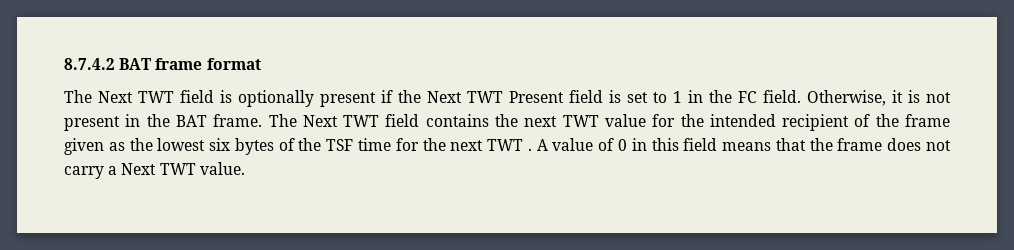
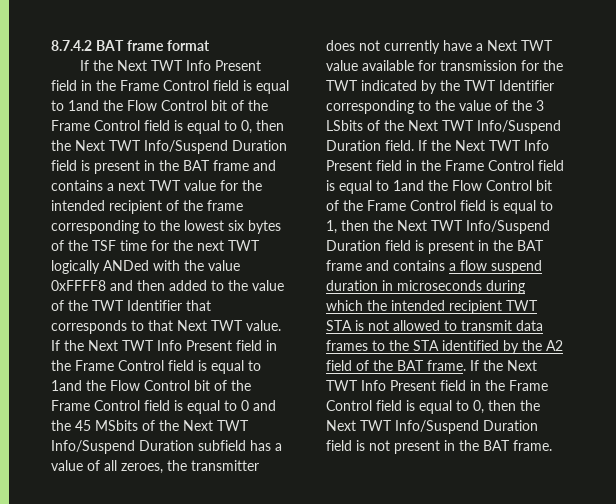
- The Next TWT field is optionally present if the Next TWT Present field is set to 1 in the FC field. Otherwise, it is not present in the BAT frame. The Next TWT field contains the next TWT value for the intended recipient of the frame given as the lowest six bytes of the TSF time for the next TWT . A value of 0 in this field means that the frame does not carry a Next TWT value.
+ If the Next TWT Info Present field in the Frame Control field is equal to 1and the Flow Control bit of the Frame Control field is equal to 0, then the Next TWT Info/Suspend Duration field is present in the BAT frame and contains a next TWT value for the intended recipient of the frame corresponding to the lowest six bytes of the TSF time for the next TWT logically ANDed with the value 0xFFFF8 and then added to the value of the TWT Identifier that corresponds to that Next TWT value. If the Next TWT Info Present field in the Frame Control field is equal to 1and the Flow Control bit of the Frame Control field is equal to 0 and the 45 MSbits of the Next TWT Info/Suspend Duration subfield has a value of all zeroes, the transmitter does not currently have a Next TWT value available for transmission for the TWT indicated by the TWT Identifier corresponding to the value of the 3 LSbits of the Next TWT Info/Suspend Duration field. If the Next TWT Info Present field in the Frame Control field is equal to 1and the Flow Control bit of the Frame Control field is equal to 1, then the Next TWT Info/Suspend Duration field is present in the BAT frame and contains a flow suspend duration in microseconds during which the intended recipient TWT STA is not allowed to transmit data frames to the STA identified by the A2 field of the BAT frame. If the Next TWT Info Present field in the Frame Control field is equal to 0, then the Next TWT Info/Suspend Duration field is not present in the BAT frame.

